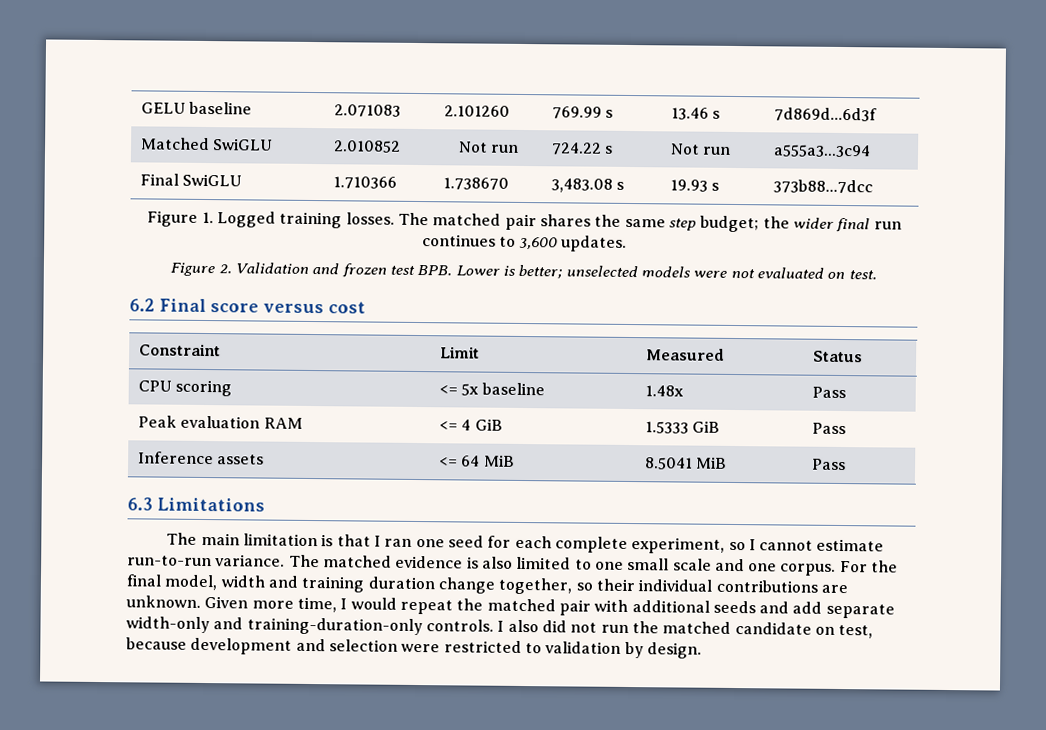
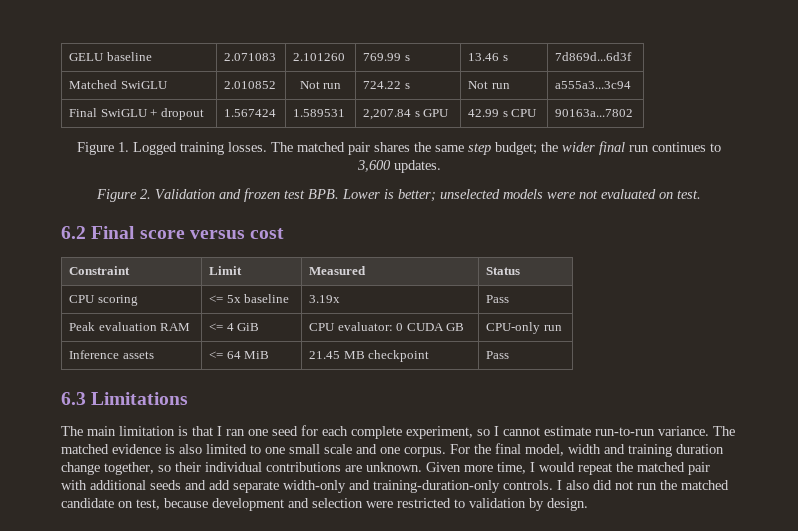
- Final SwiGLU | 1.710366 | 1.738670 | 3,483.08 s | 19.93 s | 373b88...7dcc
+ Final SwiGLU + dropout | 1.567424 | 1.589531 | 2,207.84 s GPU | 42.99 s CPU | 90163a...7802
- CPU scoring | <= 5x baseline | 1.48x | Pass
+ CPU scoring | <= 5x baseline | 3.19x | Pass
- Peak evaluation RAM | <= 4 GiB | 1.5333 GiB | Pass
+ Peak evaluation RAM | <= 4 GiB | CPU evaluator: 0 CUDA GB | CPU-only run
- Inference assets | <= 64 MiB | 8.5041 MiB | Pass
+ Inference assets | <= 64 MiB | 21.45 MB checkpoint | Pass

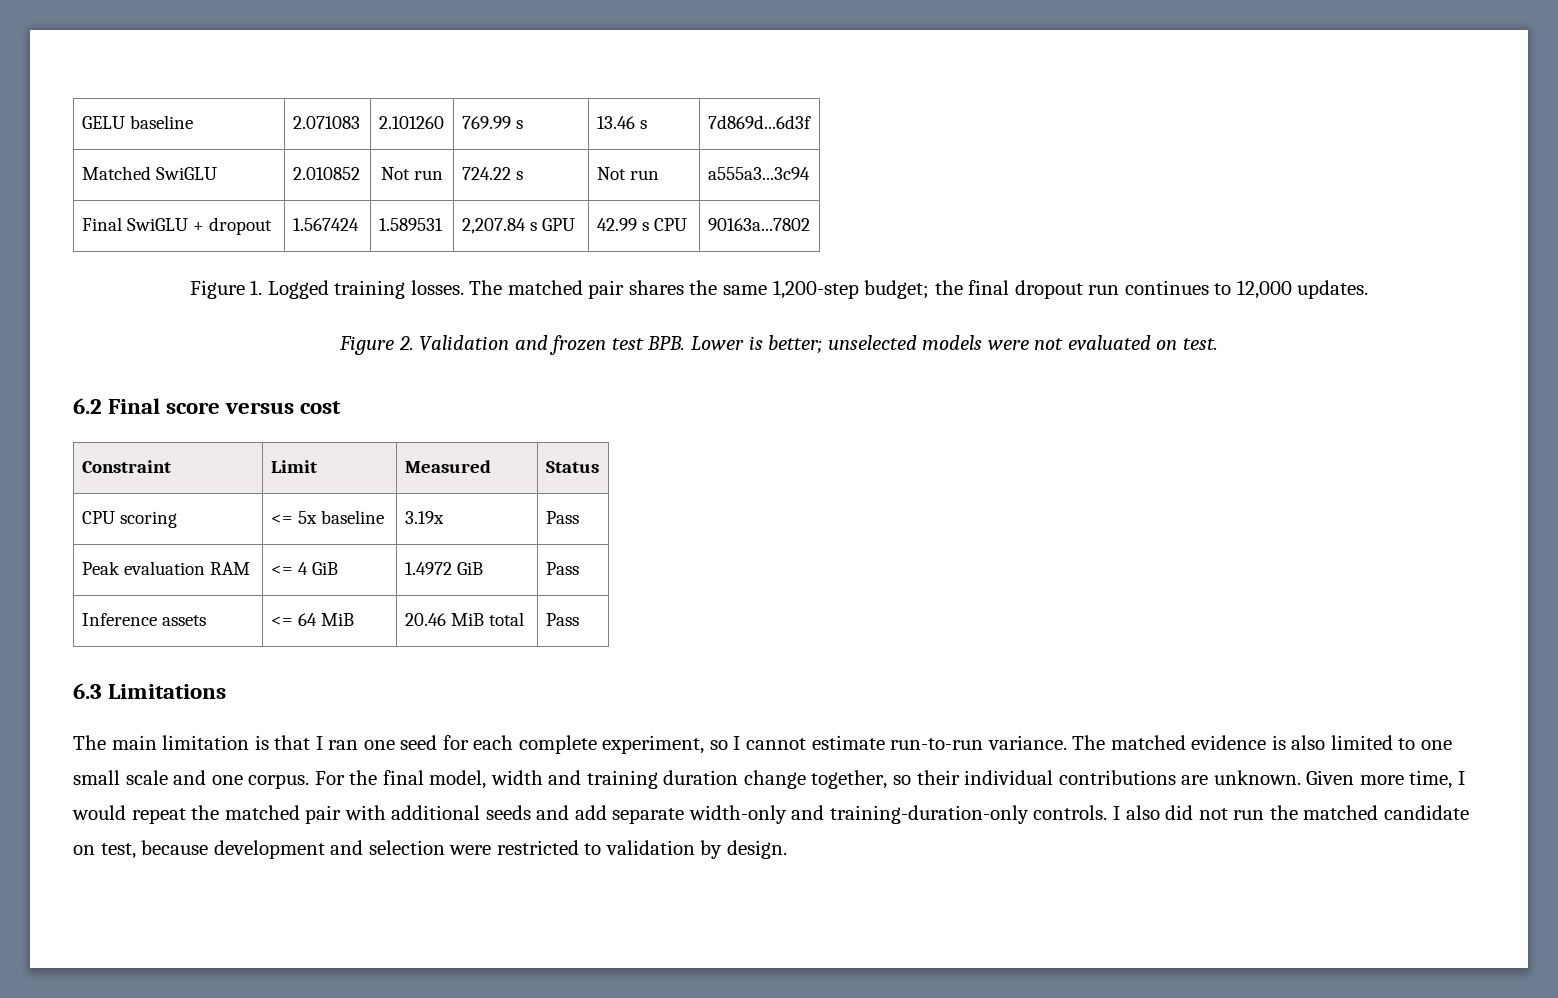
- The matched pair shares the same step budget; the wider final run continues to 3,600 updates.
+ The matched pair shares the same 1,200-step budget; the final dropout run continues to 12,000 updates.
- Peak evaluation RAM | <= 4 GiB | CPU evaluator: 0 CUDA GB | CPU-only run
+ Peak evaluation RAM | <= 4 GiB | 1.4972 GiB | Pass
- Inference assets | <= 64 MiB | 21.45 MB checkpoint | Pass
+ Inference assets | <= 64 MiB | 20.46 MiB total | Pass

